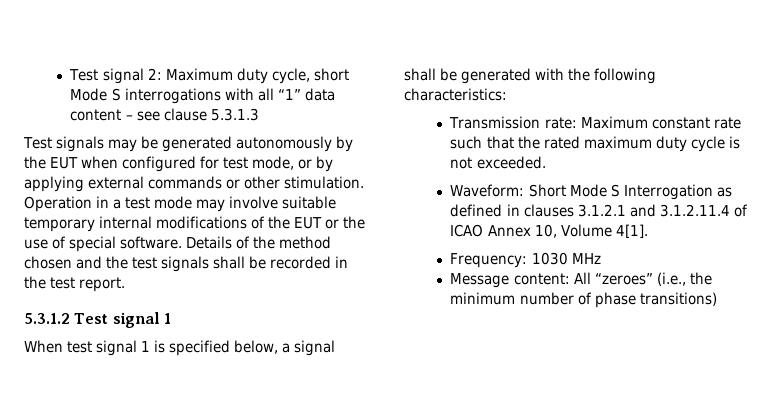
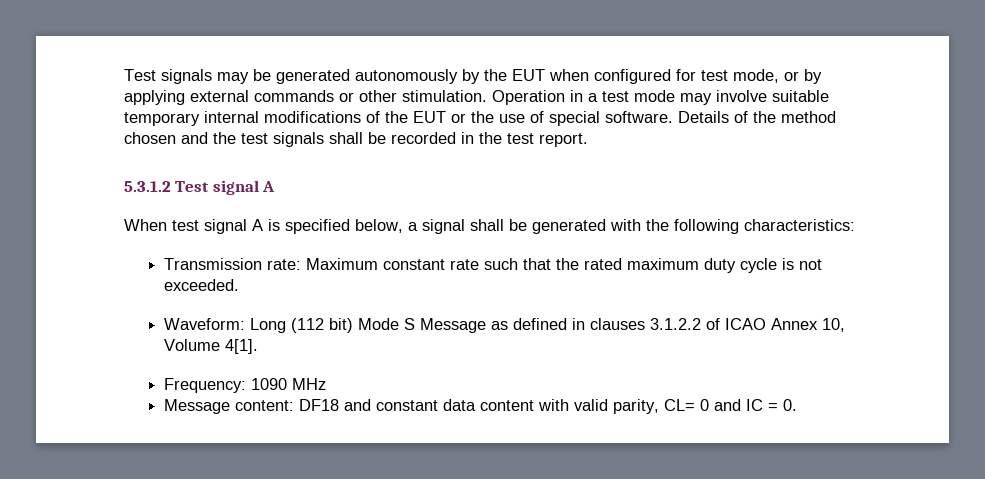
- Test signal 2: Maximum duty cycle, short Mode S interrogations with all “1” data content – see clause 5.3.1.3
- 5.3.1.2 Test signal 1
+ 5.3.1.2 Test signal A
- When test signal 1 is specified below, a signal shall be generated with the following characteristics:
+ When test signal A is specified below, a signal shall be generated with the following characteristics:
- Waveform: Short Mode S Interrogation as defined in clauses 3.1.2.1 and 3.1.2.11.4 of ICAO Annex 10, Volume 4[1].
+ Waveform: Long (112 bit) Mode S Message as defined in clauses 3.1.2.2 of ICAO Annex 10, Volume 4[1].
- Frequency: 1030 MHz
+ Frequency: 1090 MHz
- Message content: All “zeroes” (i.e., the minimum number of phase transitions)
+ Message content: DF18 and constant data content with valid parity, CL= 0 and IC = 0.

